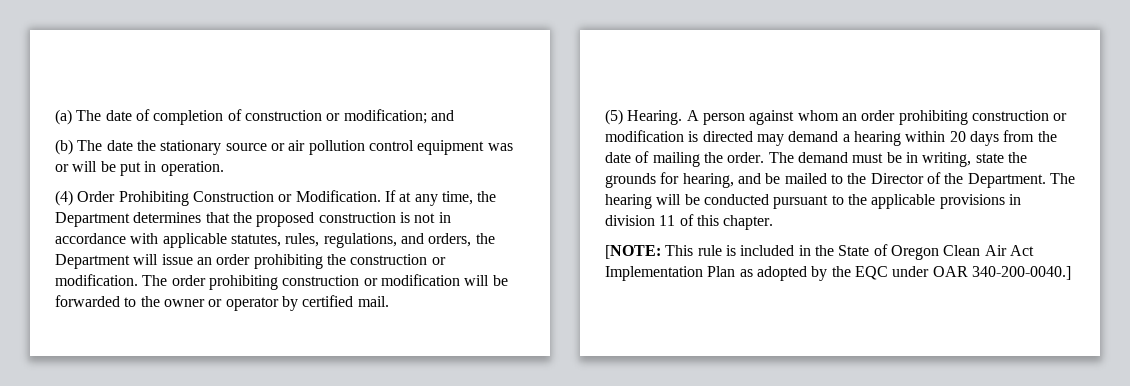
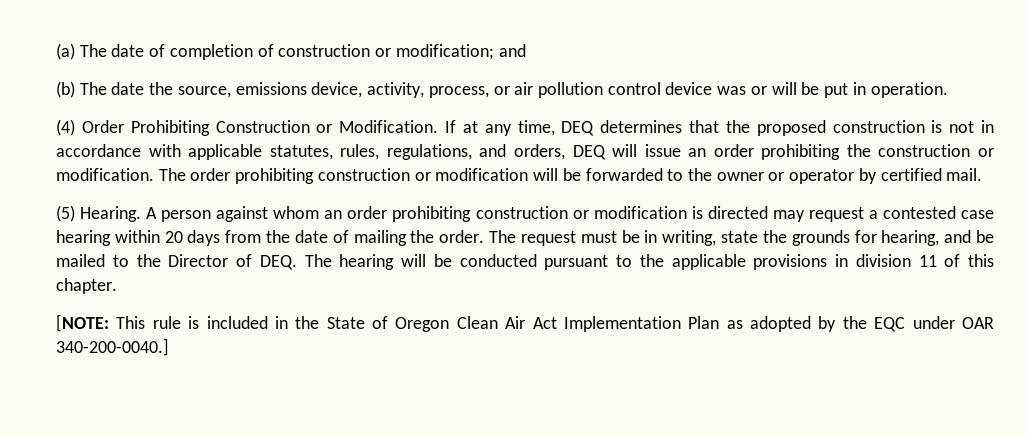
- (b) The date the stationary source or air pollution control equipment was or will be put in operation.
+ (b) The date the source, emissions device, activity, process, or air pollution control device was or will be put in operation.
- If at any time, the Department determines that the proposed construction is not in accordance with applicable statutes, rules, regulations, and orders, the Department will issue an order prohibiting the construction or modification.
+ If at any time, DEQ determines that the proposed construction is not in accordance with applicable statutes, rules, regulations, and orders, DEQ will issue an order prohibiting the construction or modification.
- A person against whom an order prohibiting construction or modification is directed may demand a hearing within 20 days from the date of mailing the order.
+ A person against whom an order prohibiting construction or modification is directed may request a contested case hearing within 20 days from the date of mailing the order.
- The demand must be in writing, state the grounds for hearing, and be mailed to the Director of the Department. The hearing will be conducted pursuant to the applicable provisions in division 11 of this chapter.
+ The request must be in writing, state the grounds for hearing, and be mailed to the Director of DEQ. The hearing will be conducted pursuant to the applicable provisions in division 11 of this chapter.

